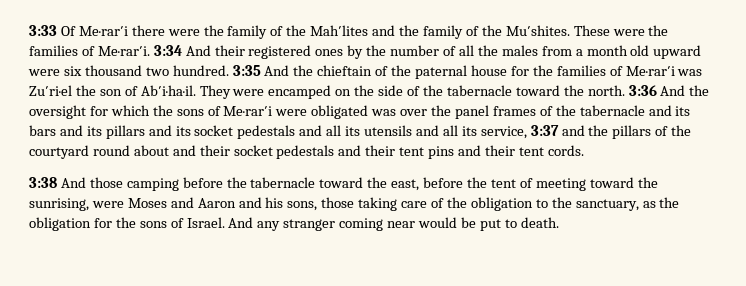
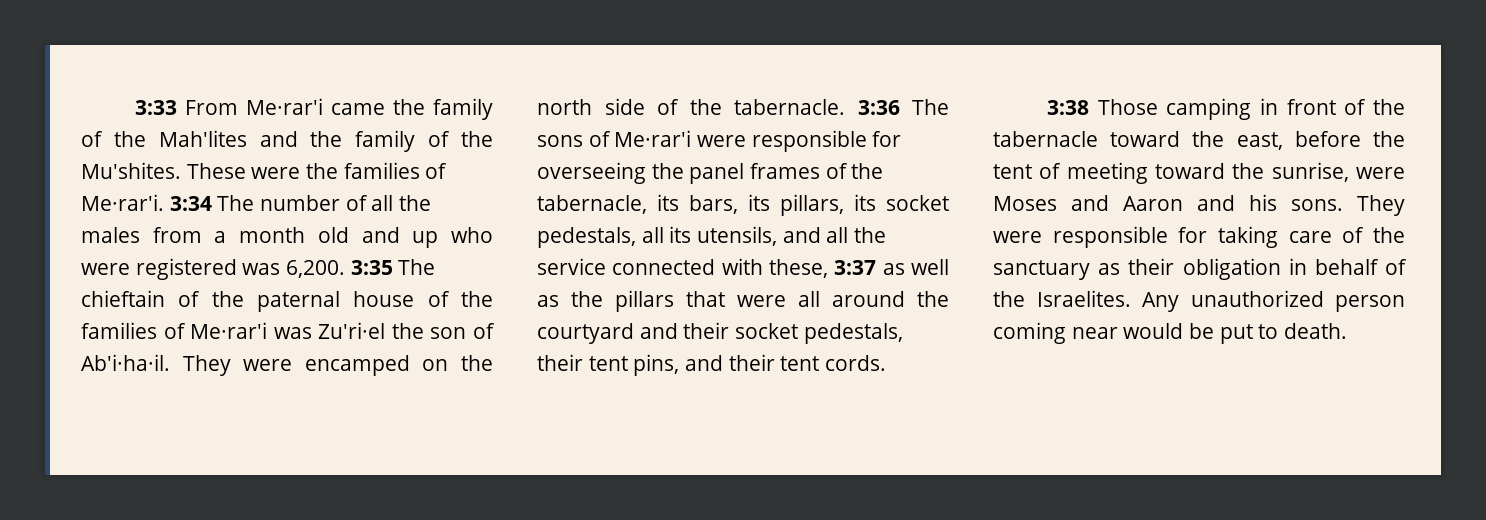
- 3:33 Of Me·rar′i there were the family of the Mah′lites and the family of the Mu′shites.
+ 3:33 From Me·rar′i came the family of the Mah′lites and the family of the Mu′shites.
- 3:34 And their registered ones by the number of all the males from a month old upward were six thousand two hundred. 3:35 And the chieftain of the paternal house for the families of Me·rar′i was Zu′ri·el the son of Ab′i·ha·il.
+ 3:34 The number of all the males from a month old and up who were registered was 6,200. 3:35 The chieftain of the paternal house of the families of Me·rar′i was Zu′ri·el the son of Ab′i·ha·il.
- They were encamped on the side of the tabernacle toward the north. 3:36 And the oversight for which the sons of Me·rar′i were obligated was over the panel frames of the tabernacle and its bars and its pillars and its socket pedestals and all its utensils and all its service, 3:37 and the pillars of the courtyard round about and their socket pedestals and their tent pins and their tent cords.
+ They were encamped on the north side of the tabernacle. 3:36 The sons of Me·rar′i were responsible for overseeing the panel frames of the tabernacle, its bars, its pillars, its socket pedestals, all its utensils, and all the service connected with these, 3:37 as well as the pillars that were all around the courtyard and their socket pedestals, their tent pins, and their tent cords.
- 3:38 And those camping before the tabernacle toward the east, before the tent of meeting toward the sunrising, were Moses and Aaron and his sons, those taking care of the obligation to the sanctuary, as the obligation for the sons of Israel. And any stranger coming near would be put to death.
+ 3:38 Those camping in front of the tabernacle toward the east, before the tent of meeting toward the sunrise, were Moses and Aaron and his sons. They were responsible for taking care of the sanctuary as their obligation in behalf of the Israelites. Any unauthorized person coming near would be put to death.

